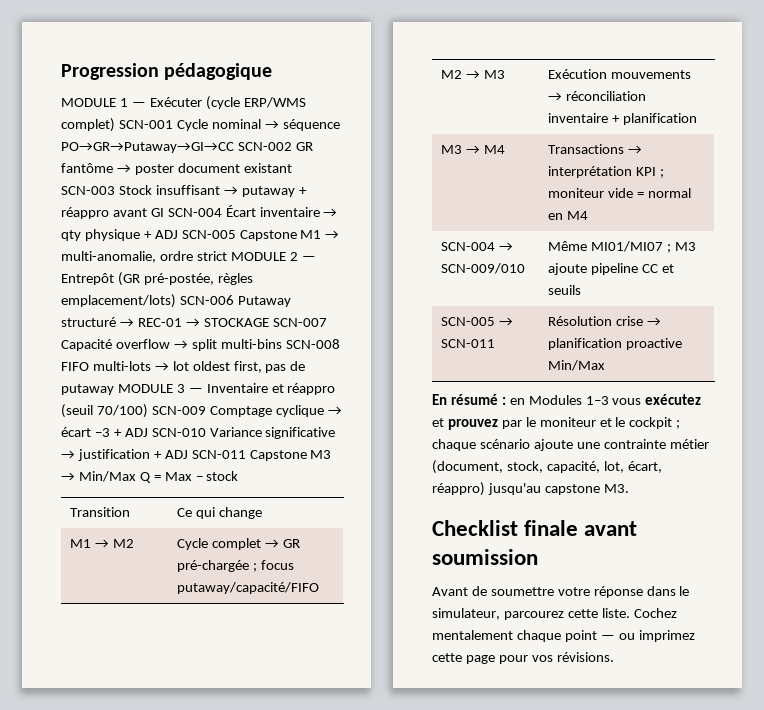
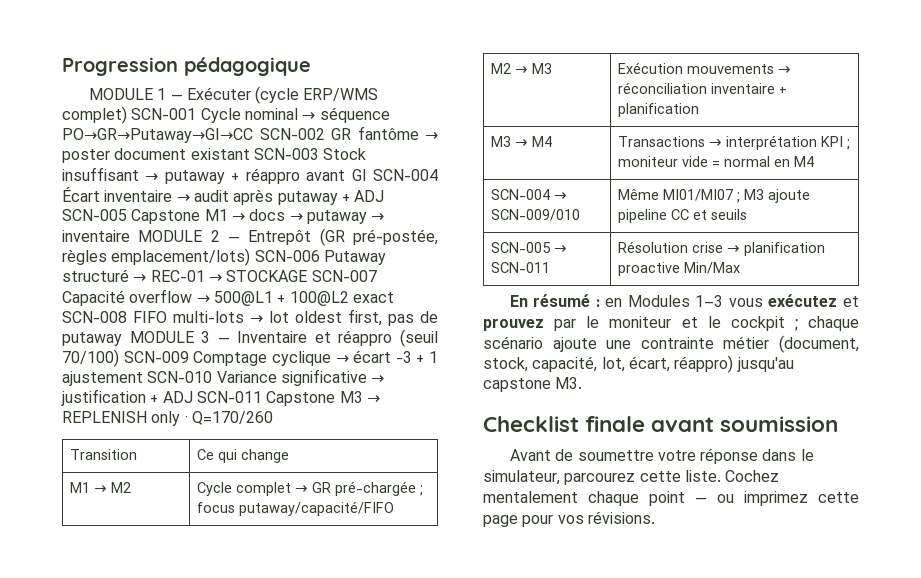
- MODULE 1 — Exécuter (cycle ERP/WMS complet) SCN-001 Cycle nominal → séquence PO→GR→Putaway→GI→CC SCN-002 GR fantôme → poster document existant SCN-003 Stock insuffisant → putaway + réappro avant GI SCN-004 Écart inventaire → qty physique + ADJ SCN-005 Capstone M1 → multi-anomalie, ordre strict MODULE 2 — Entrepôt (GR pré-postée, règles emplacement/lots) SCN-006 Putaway structuré → REC-01 → STOCKAGE SCN-007 Capacité overflow → split multi-bins SCN-008 FIFO multi-lots → lot oldest first, pas de putaway MODULE 3 — Inventaire et réappro (seuil 70/100) SCN-009 Comptage cyclique → écart −3 + ADJ SCN-010 Variance significative → justification + ADJ SCN-011 Capstone M3 → Min/Max Q = Max − stock
+ MODULE 1 — Exécuter (cycle ERP/WMS complet) SCN-001 Cycle nominal → séquence PO→GR→Putaway→GI→CC SCN-002 GR fantôme → poster document existant SCN-003 Stock insuffisant → putaway + réappro avant GI SCN-004 Écart inventaire → audit après putaway + ADJ SCN-005 Capstone M1 → docs → putaway → inventaire MODULE 2 — Entrepôt (GR pré-postée, règles emplacement/lots) SCN-006 Putaway structuré → REC-01 → STOCKAGE SCN-007 Capacité overflow → 500@L1 + 100@L2 exact SCN-008 FIFO multi-lots → lot oldest first, pas de putaway MODULE 3 — Inventaire et réappro (seuil 70/100) SCN-009 Comptage cyclique → écart −3 + 1 ajustement SCN-010 Variance significative → justification + ADJ SCN-011 Capstone M3 → REPLENISH only · Q=170/260

